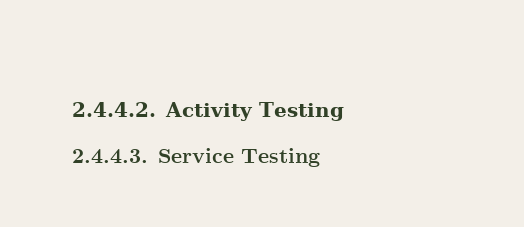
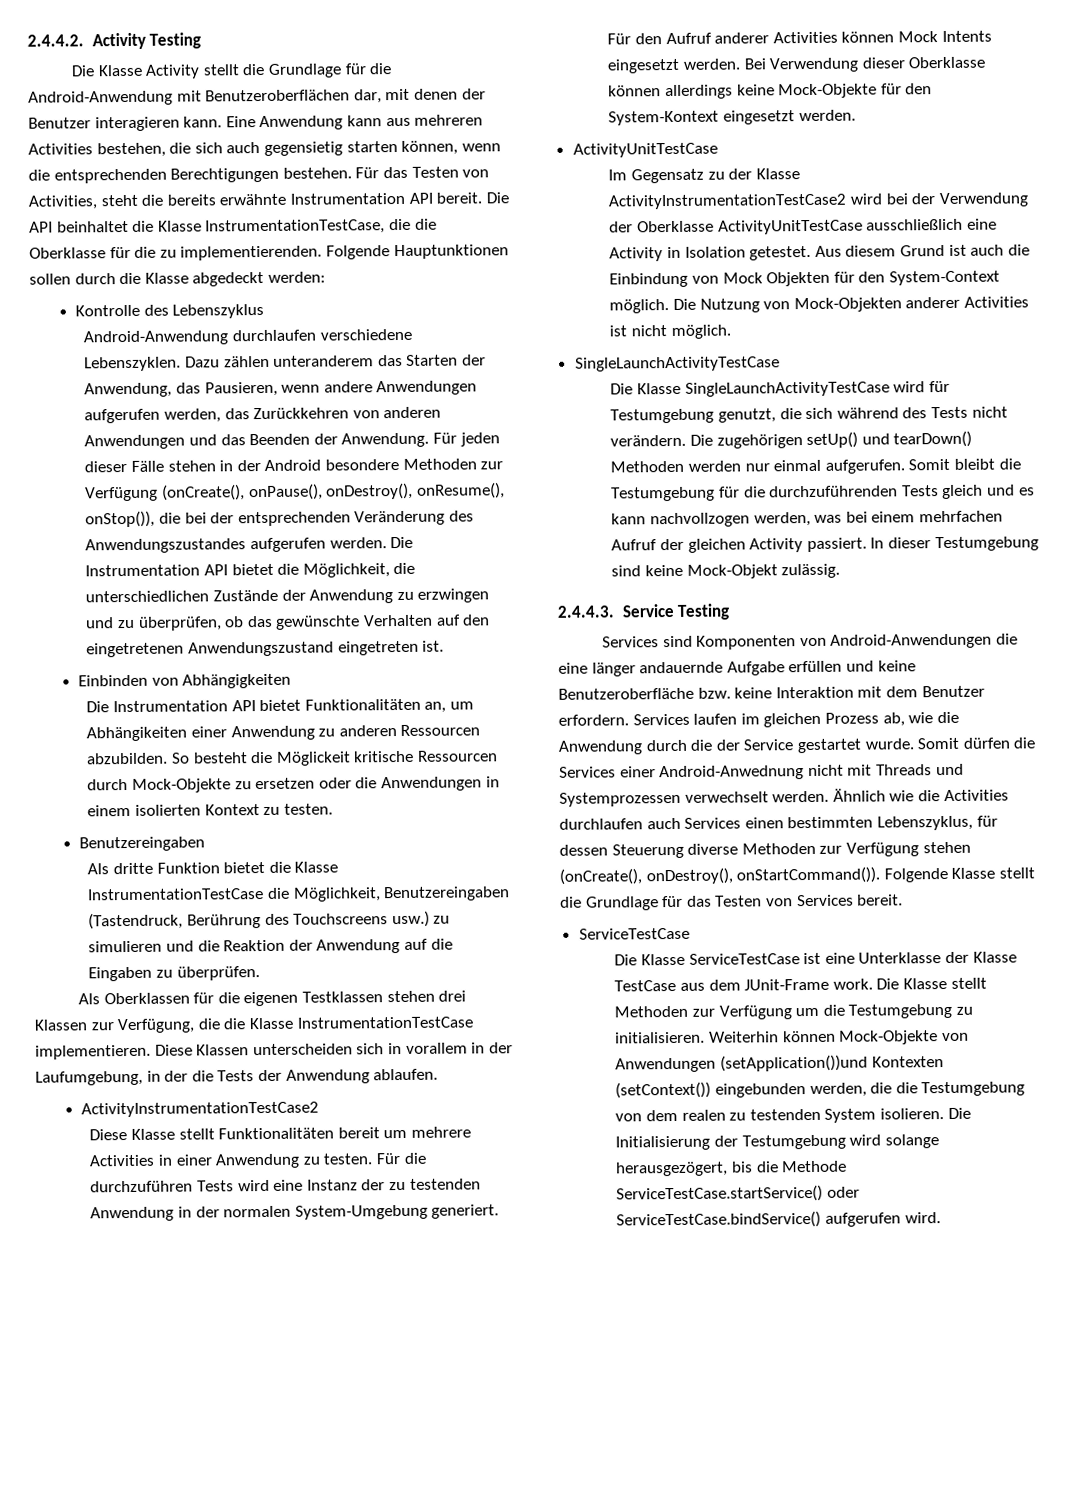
+ Die Klasse Activity stellt die Grundlage für die Android-Anwendung mit Benutzeroberflächen dar, mit denen der Benutzer interagieren kann. Eine Anwendung kann aus mehreren Activities bestehen, die sich auch gegensietig starten können, wenn die entsprechenden Berechtigungen bestehen. Für das Testen von Activities, steht die bereits erwähnte Instrumentation API bereit. Die API beinhaltet die Klasse InstrumentationTestCase, die die Oberklasse für die zu implementierenden. Folgende Hauptunktionen sollen durch die Klasse abgedeckt werden:
+ Kontrolle des Lebenszyklus
+ Android-Anwendung durchlaufen verschiedene Lebenszyklen. Dazu zählen unteranderem das Starten der Anwendung, das Pausieren, wenn andere Anwendungen aufgerufen werden, das Zurückkehren von anderen Anwendungen und das Beenden der Anwendung. Für jeden dieser Fälle stehen in der Android besondere Methoden zur Verfügung (onCreate(), onPause(), onDestroy(), onResume(), onStop()), die bei der entsprechenden Veränderung des Anwendungszustandes aufgerufen werden. Die Instrumentation API bietet die Möglichkeit, die unterschiedlichen Zustände der Anwendung zu erzwingen und zu überprüfen, ob das gewünschte Verhalten auf den eingetretenen Anwendungszustand eingetreten ist.
+ Einbinden von Abhängigkeiten
+ Die Instrumentation API bietet Funktionalitäten an, um Abhängikeiten einer Anwendung zu anderen Ressourcen abzubilden. So besteht die Möglickeit kritische Ressourcen durch Mock-Objekte zu ersetzen oder die Anwendungen in einem isolierten Kontext zu testen.
+ Benutzereingaben
+ Als dritte Funktion bietet die Klasse InstrumentationTestCase die Möglichkeit, Benutzereingaben (Tastendruck, Berührung des Touchscreens usw.) zu simulieren und die Reaktion der Anwendung auf die Eingaben zu überprüfen.
+ Als Oberklassen für die eigenen Testklassen stehen drei Klassen zur Verfügung, die die Klasse InstrumentationTestCase implementieren. Diese Klassen unterscheiden sich in vorallem in der Laufumgebung, in der die Tests der Anwendung ablaufen.
+ ActivityInstrumentationTestCase2
+ Diese Klasse stellt Funktionalitäten bereit um mehrere Activities in einer Anwendung zu testen. Für die durchzuführen Tests wird eine Instanz der zu testenden Anwendung in der normalen System-Umgebung generiert. Für den Aufruf anderer Activities können Mock Intents eingesetzt werden. Bei Verwendung dieser Oberklasse können allerdings keine Mock-Objekte für den System-Kontext eingesetzt werden.
+ ActivityUnitTestCase
+ Im Gegensatz zu der Klasse ActivityInstrumentationTestCase2 wird bei der Verwendung der Oberklasse ActivityUnitTestCase ausschließlich eine Activity in Isolation getestet. Aus diesem Grund ist auch die Einbindung von Mock Objekten für den System-Context möglich. Die Nutzung von Mock-Objekten anderer Activities ist nicht möglich.
+ SingleLaunchActivityTestCase
+ Die Klasse SingleLaunchActivityTestCase wird für Testumgebung genutzt, die sich während des Tests nicht verändern. Die zugehörigen setUp() und tearDown() Methoden werden nur einmal aufgerufen. Somit bleibt die Testumgebung für die durchzuführenden Tests gleich und es kann nachvollzogen werden, was bei einem mehrfachen Aufruf der gleichen Activity passiert. In dieser Testumgebung sind keine Mock-Objekt zulässig.
  2.4.4.3. Service Testing
+ Services sind Komponenten von Android-Anwendungen die eine länger andauernde Aufgabe erfüllen und keine Benutzeroberfläche bzw. keine Interaktion mit dem Benutzer erfordern. Services laufen im gleichen Prozess ab, wie die Anwendung durch die der Service gestartet wurde. Somit dürfen die Services einer Android-Anwednung nicht mit Threads und Systemprozessen verwechselt werden. Ähnlich wie die Activities durchlaufen auch Services einen bestimmten Lebenszyklus, für dessen Steuerung diverse Methoden zur Verfügung stehen (onCreate(), onDestroy(), onStartCommand()). Folgende Klasse stellt die Grundlage für das Testen von Services bereit.
+ ServiceTestCase
+ Die Klasse ServiceTestCase ist eine Unterklasse der Klasse TestCase aus dem JUnit-Frame work. Die Klasse stellt Methoden zur Verfügung um die Testumgebung zu initialisieren. Weiterhin können Mock-Objekte von Anwendungen (setApplication())und Kontexten (setContext()) eingebunden werden, die die Testumgebung von dem realen zu testenden System isolieren. Die Initialisierung der Testumgebung wird solange herausgezögert, bis die Methode ServiceTestCase.startService() oder ServiceTestCase.bindService() aufgerufen wird.

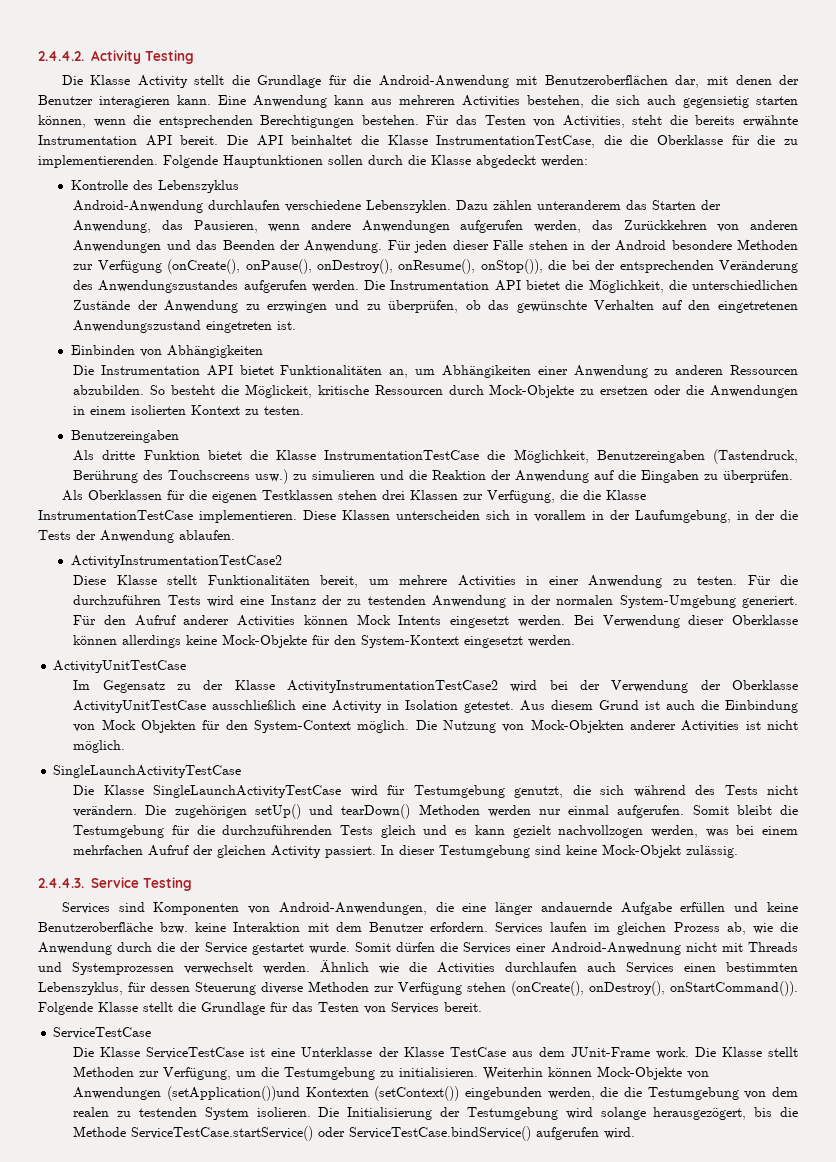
- So besteht die Möglickeit kritische Ressourcen durch Mock-Objekte zu ersetzen oder die Anwendungen in einem isolierten Kontext zu testen.
+ So besteht die Möglickeit, kritische Ressourcen durch Mock-Objekte zu ersetzen oder die Anwendungen in einem isolierten Kontext zu testen.
- Diese Klasse stellt Funktionalitäten bereit um mehrere Activities in einer Anwendung zu testen.
+ Diese Klasse stellt Funktionalitäten bereit, um mehrere Activities in einer Anwendung zu testen.
- Somit bleibt die Testumgebung für die durchzuführenden Tests gleich und es kann nachvollzogen werden, was bei einem mehrfachen Aufruf der gleichen Activity passiert.
+ Somit bleibt die Testumgebung für die durchzuführenden Tests gleich und es kann gezielt nachvollzogen werden, was bei einem mehrfachen Aufruf der gleichen Activity passiert.
- Services sind Komponenten von Android-Anwendungen die eine länger andauernde Aufgabe erfüllen und keine Benutzeroberfläche bzw. keine Interaktion mit dem Benutzer erfordern.
+ Services sind Komponenten von Android-Anwendungen, die eine länger andauernde Aufgabe erfüllen und keine Benutzeroberfläche bzw. keine Interaktion mit dem Benutzer erfordern.
- Die Klasse stellt Methoden zur Verfügung um die Testumgebung zu initialisieren.
+ Die Klasse stellt Methoden zur Verfügung, um die Testumgebung zu initialisieren.

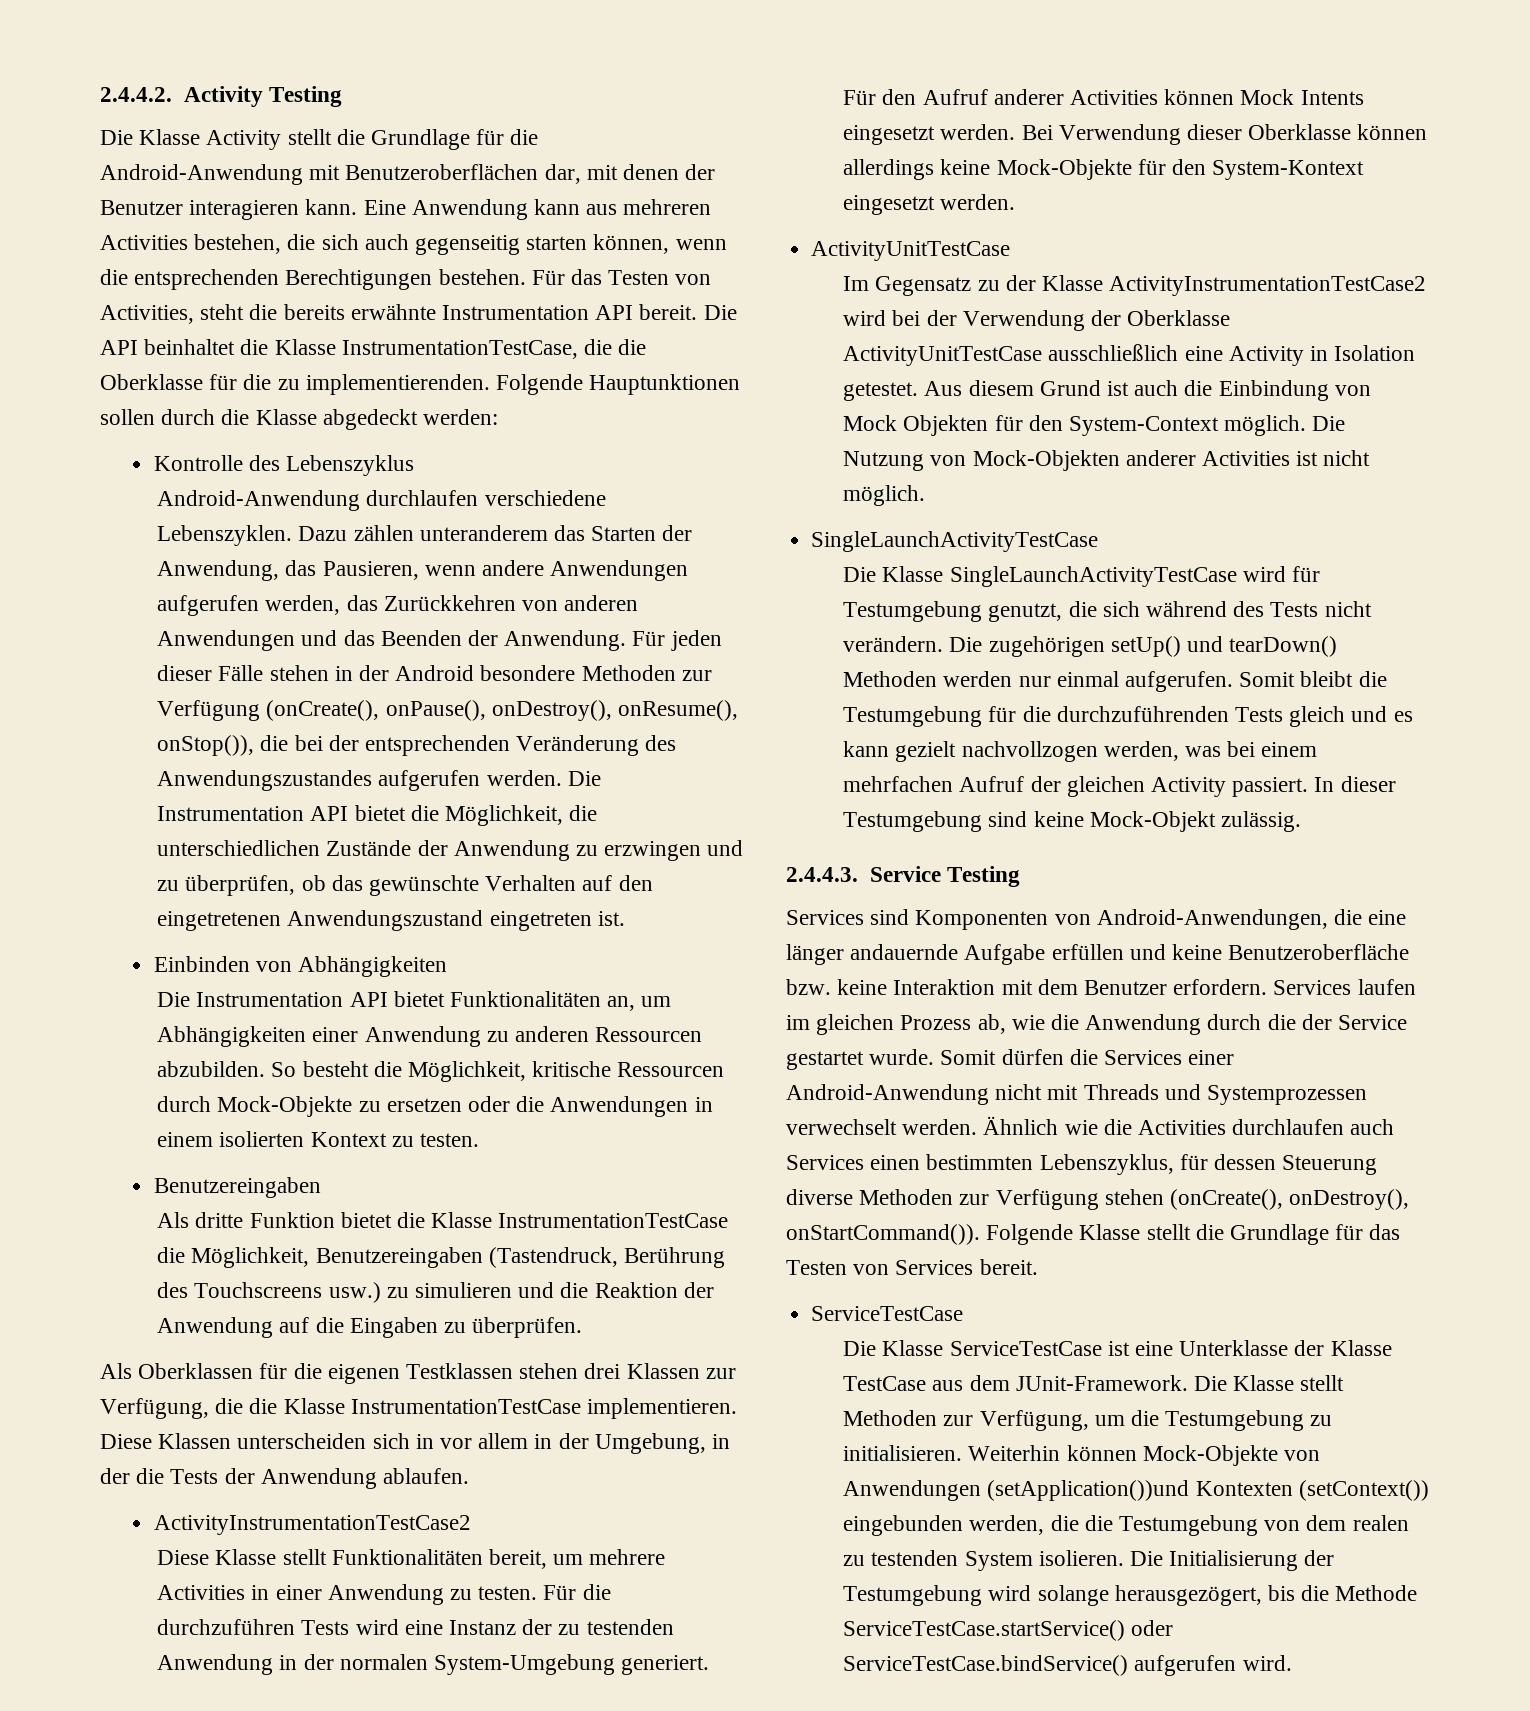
- Eine Anwendung kann aus mehreren Activities bestehen, die sich auch gegensietig starten können, wenn die entsprechenden Berechtigungen bestehen.
+ Eine Anwendung kann aus mehreren Activities bestehen, die sich auch gegenseitig starten können, wenn die entsprechenden Berechtigungen bestehen.
- Die Instrumentation API bietet Funktionalitäten an, um Abhängikeiten einer Anwendung zu anderen Ressourcen abzubilden.
+ Die Instrumentation API bietet Funktionalitäten an, um Abhängigkeiten einer Anwendung zu anderen Ressourcen abzubilden.
- So besteht die Möglickeit, kritische Ressourcen durch Mock-Objekte zu ersetzen oder die Anwendungen in einem isolierten Kontext zu testen.
+ So besteht die Möglichkeit, kritische Ressourcen durch Mock-Objekte zu ersetzen oder die Anwendungen in einem isolierten Kontext zu testen.
- Diese Klassen unterscheiden sich in vorallem in der Laufumgebung, in der die Tests der Anwendung ablaufen.
+ Diese Klassen unterscheiden sich in vor allem in der Umgebung, in der die Tests der Anwendung ablaufen.
- Somit dürfen die Services einer Android-Anwednung nicht mit Threads und Systemprozessen verwechselt werden.
+ Somit dürfen die Services einer Android-Anwendung nicht mit Threads und Systemprozessen verwechselt werden.
- Die Klasse ServiceTestCase ist eine Unterklasse der Klasse TestCase aus dem JUnit-Frame work.
+ Die Klasse ServiceTestCase ist eine Unterklasse der Klasse TestCase aus dem JUnit-Framework.

